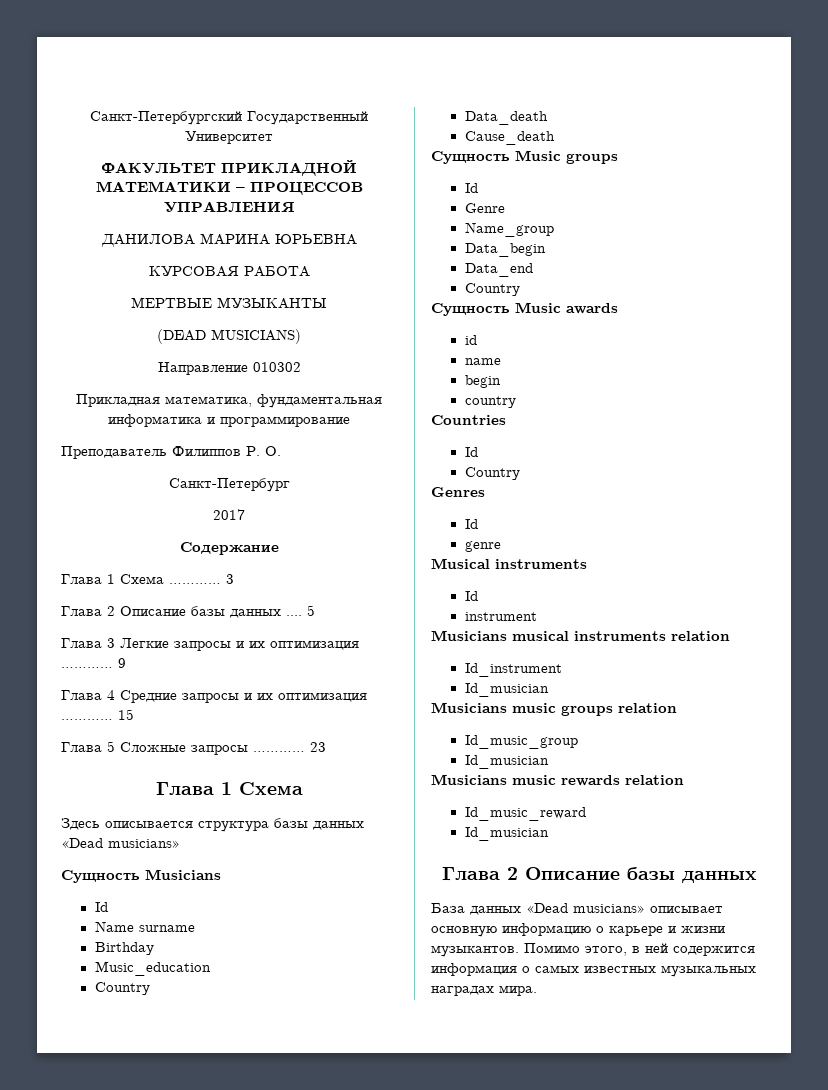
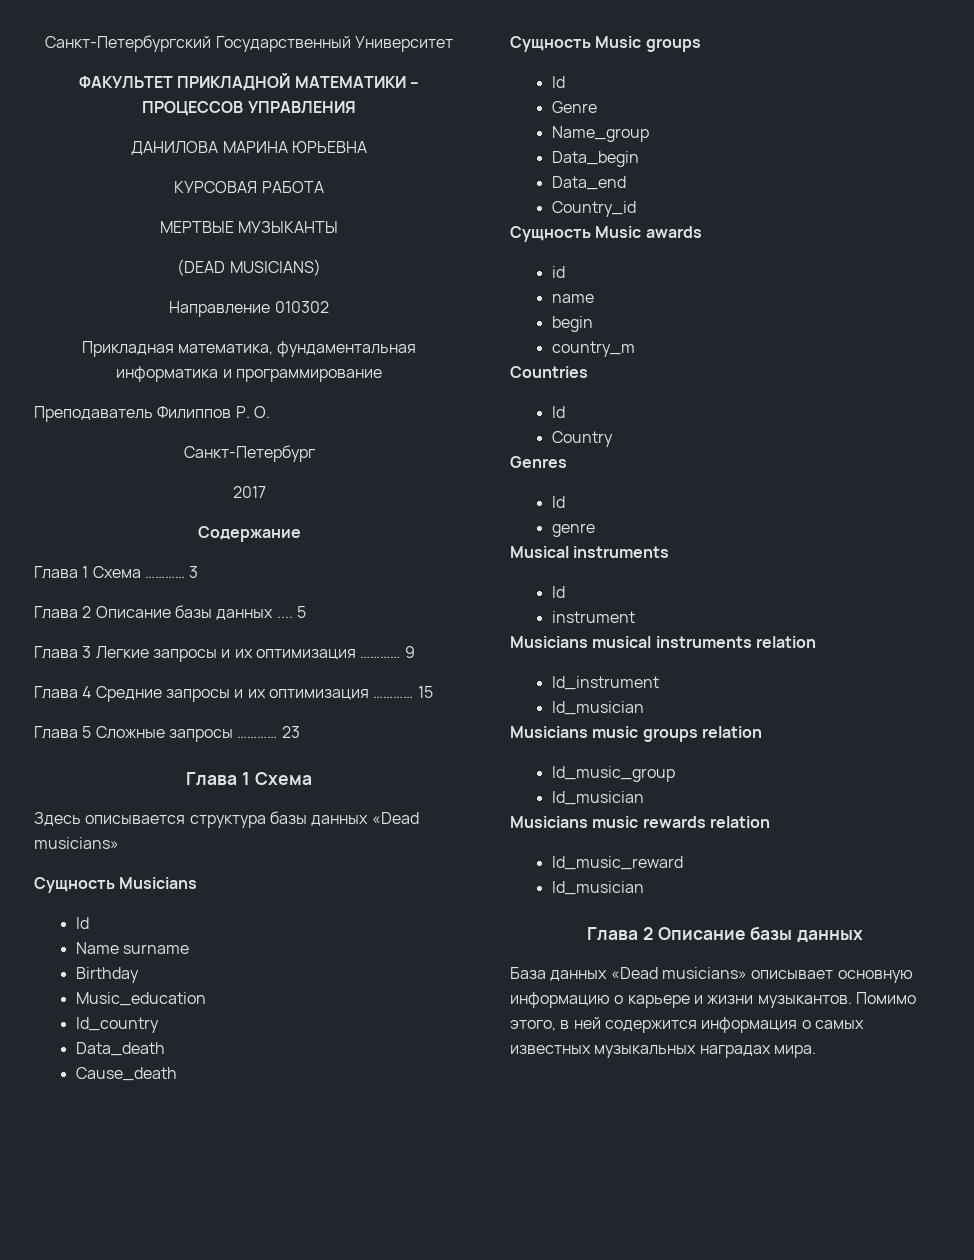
  Music_education
- Country
+ Id_country
  Data_end
- Country
+ Country_id
- country
+ country_m

